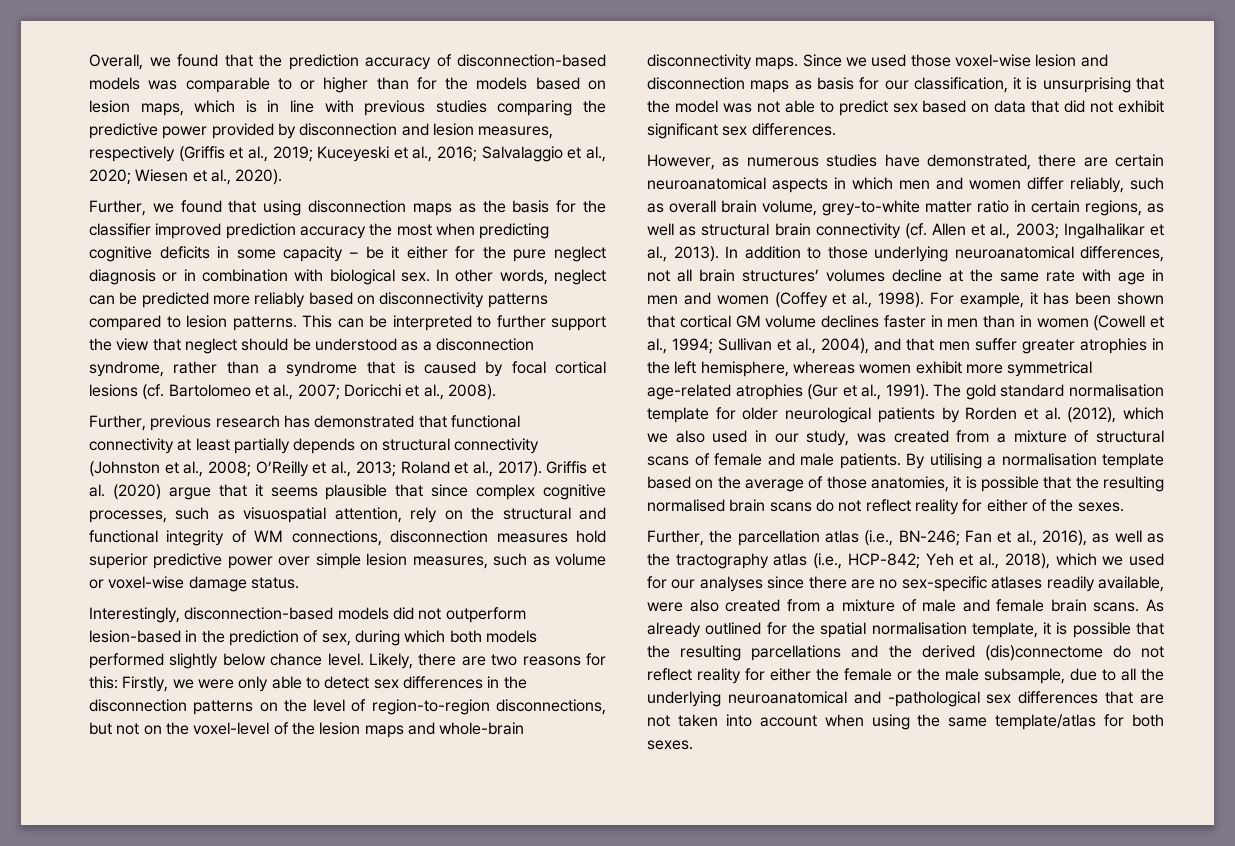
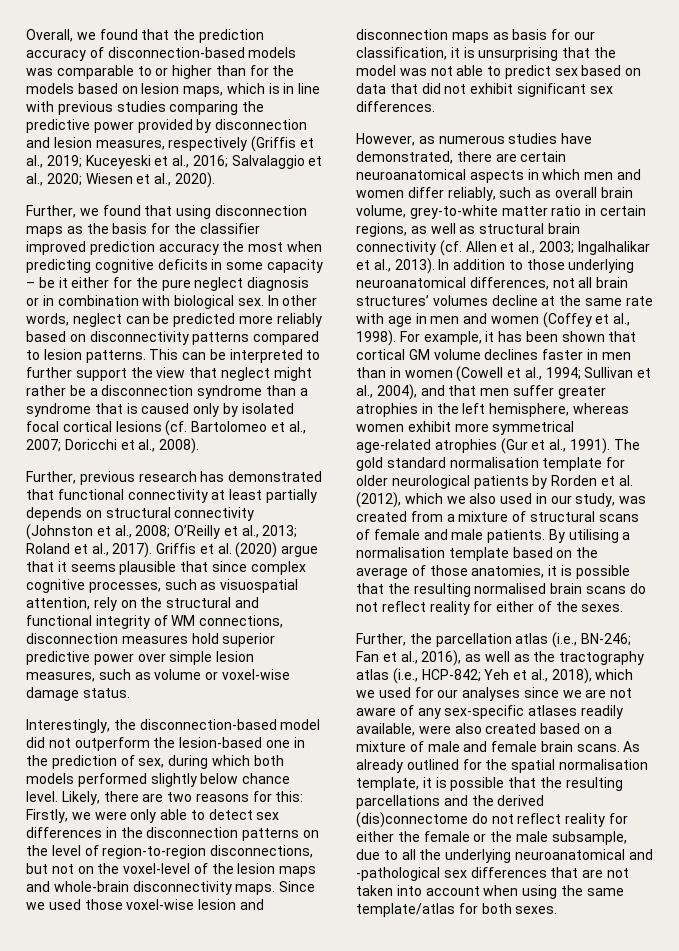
- This can be interpreted to further support the view that neglect should be understood as a disconnection syndrome, rather than a syndrome that is caused by focal cortical lesions (cf. Bartolomeo et al., 2007; Doricchi et al., 2008).
+ This can be interpreted to further support the view that neglect might rather be a disconnection syndrome than a syndrome that is caused only by isolated focal cortical lesions (cf. Bartolomeo et al., 2007; Doricchi et al., 2008).
- Interestingly, disconnection-based models did not outperform lesion-based in the prediction of sex, during which both models performed slightly below chance level.
+ Interestingly, the disconnection-based model did not outperform the lesion-based one in the prediction of sex, during which both models performed slightly below chance level.
- Further, the parcellation atlas (i.e., BN-246; Fan et al., 2016), as well as the tractography atlas (i.e., HCP-842; Yeh et al., 2018), which we used for our analyses since there are no sex-specific atlases readily available, were also created from a mixture of male and female brain scans.
+ Further, the parcellation atlas (i.e., BN-246; Fan et al., 2016), as well as the tractography atlas (i.e., HCP-842; Yeh et al., 2018), which we used for our analyses since we are not aware of any sex-specific atlases readily available, were also created based on a mixture of male and female brain scans.

